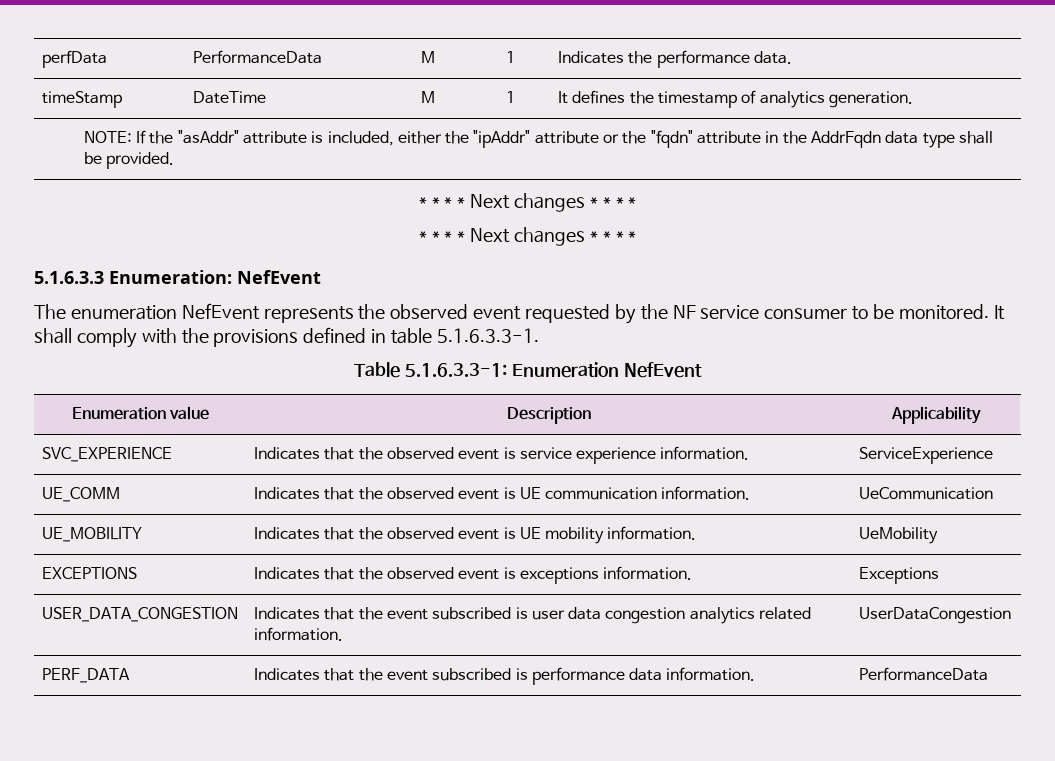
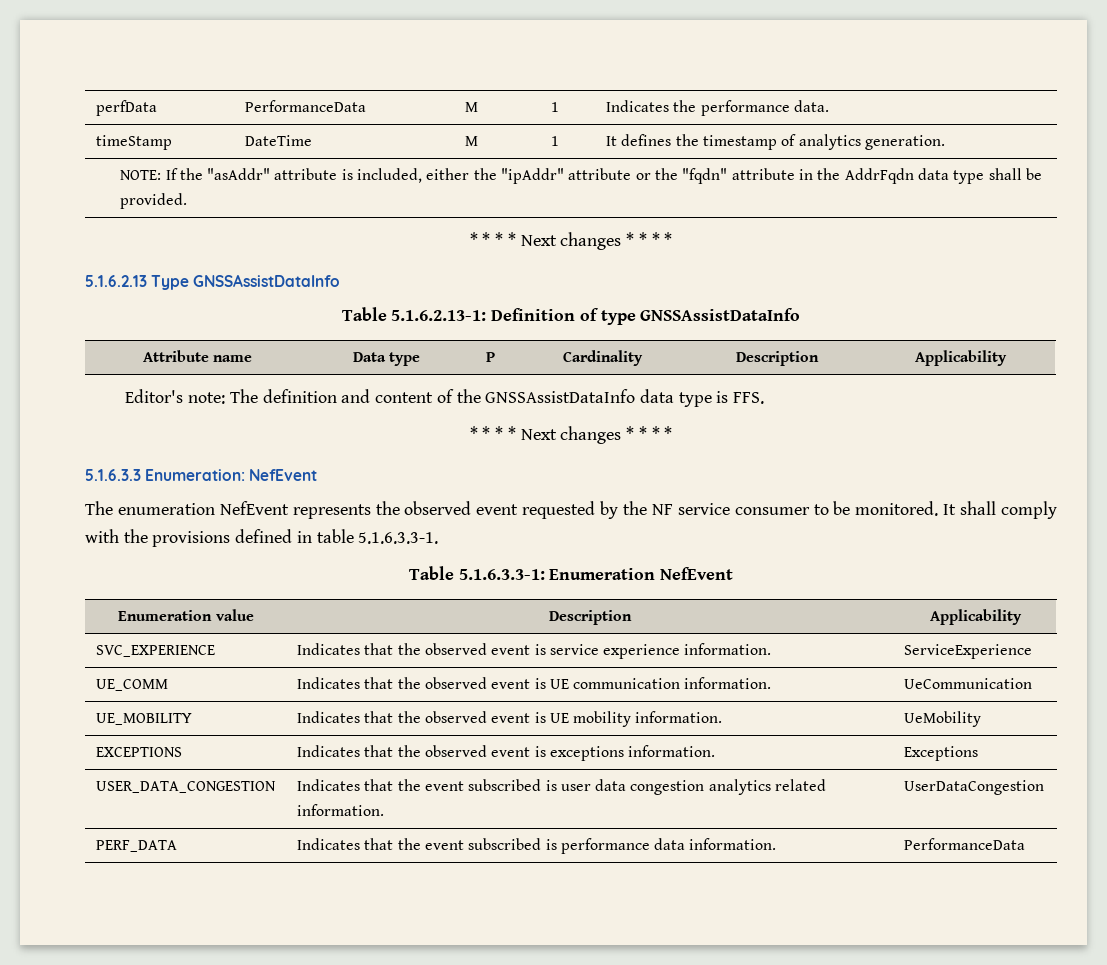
+ 5.1.6.2.13 Type GNSSAssistDataInfo
+ Table 5.1.6.2.13-1: Definition of type GNSSAssistDataInfo
+ Attribute name | Data type | P | Cardinality | Description | Applicability
+ Editor's note: The definition and content of the GNSSAssistDataInfo data type is FFS.

